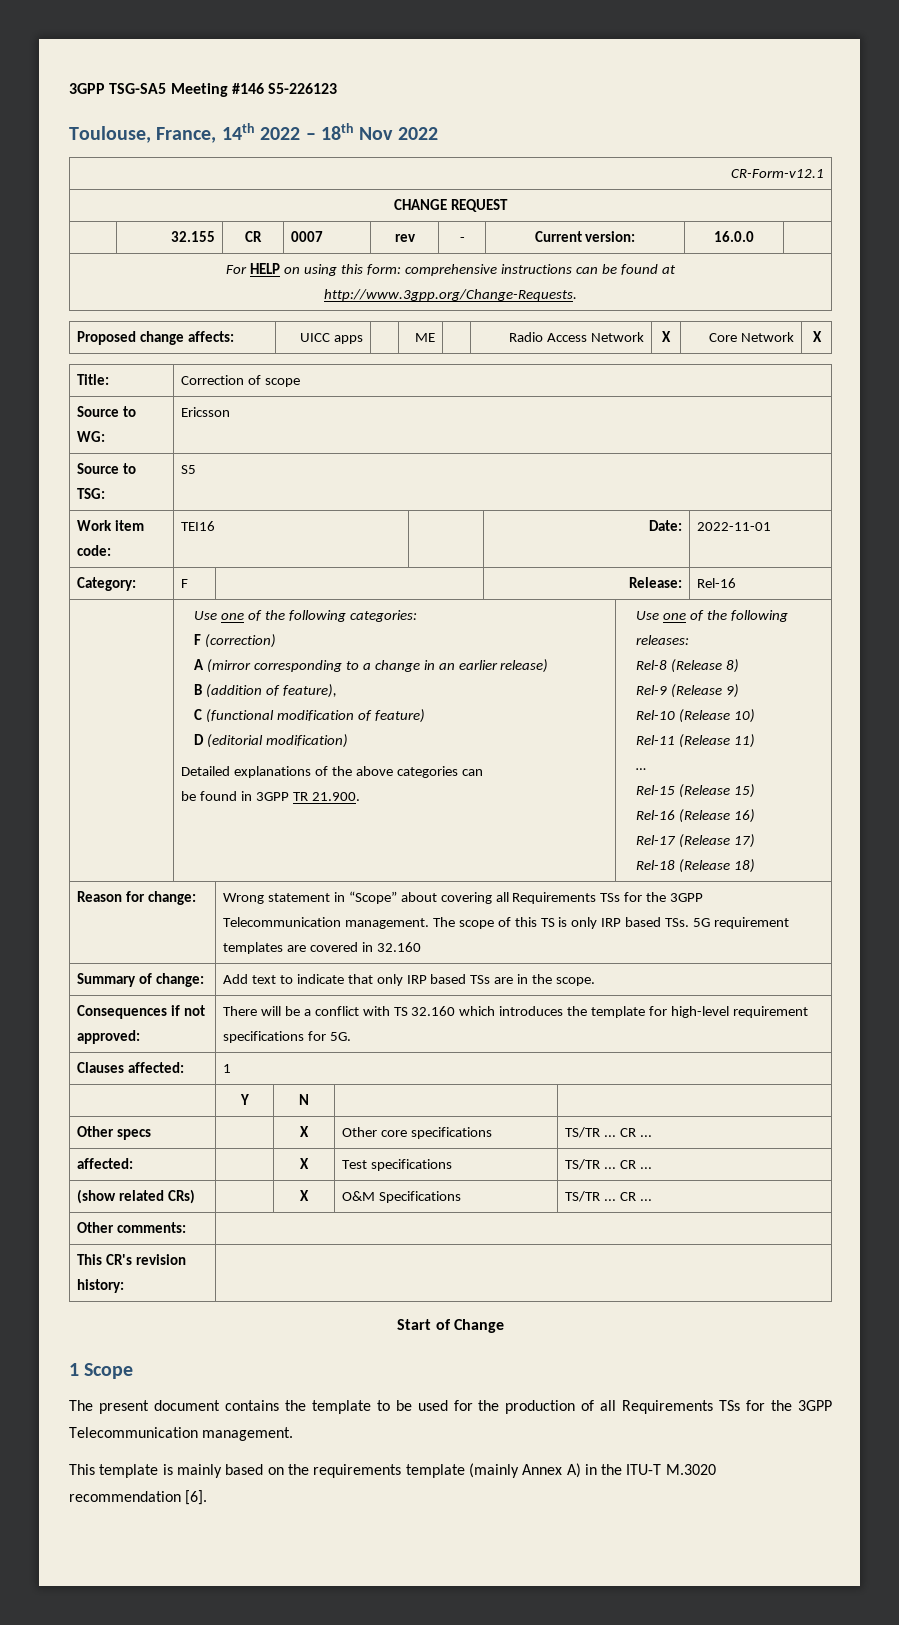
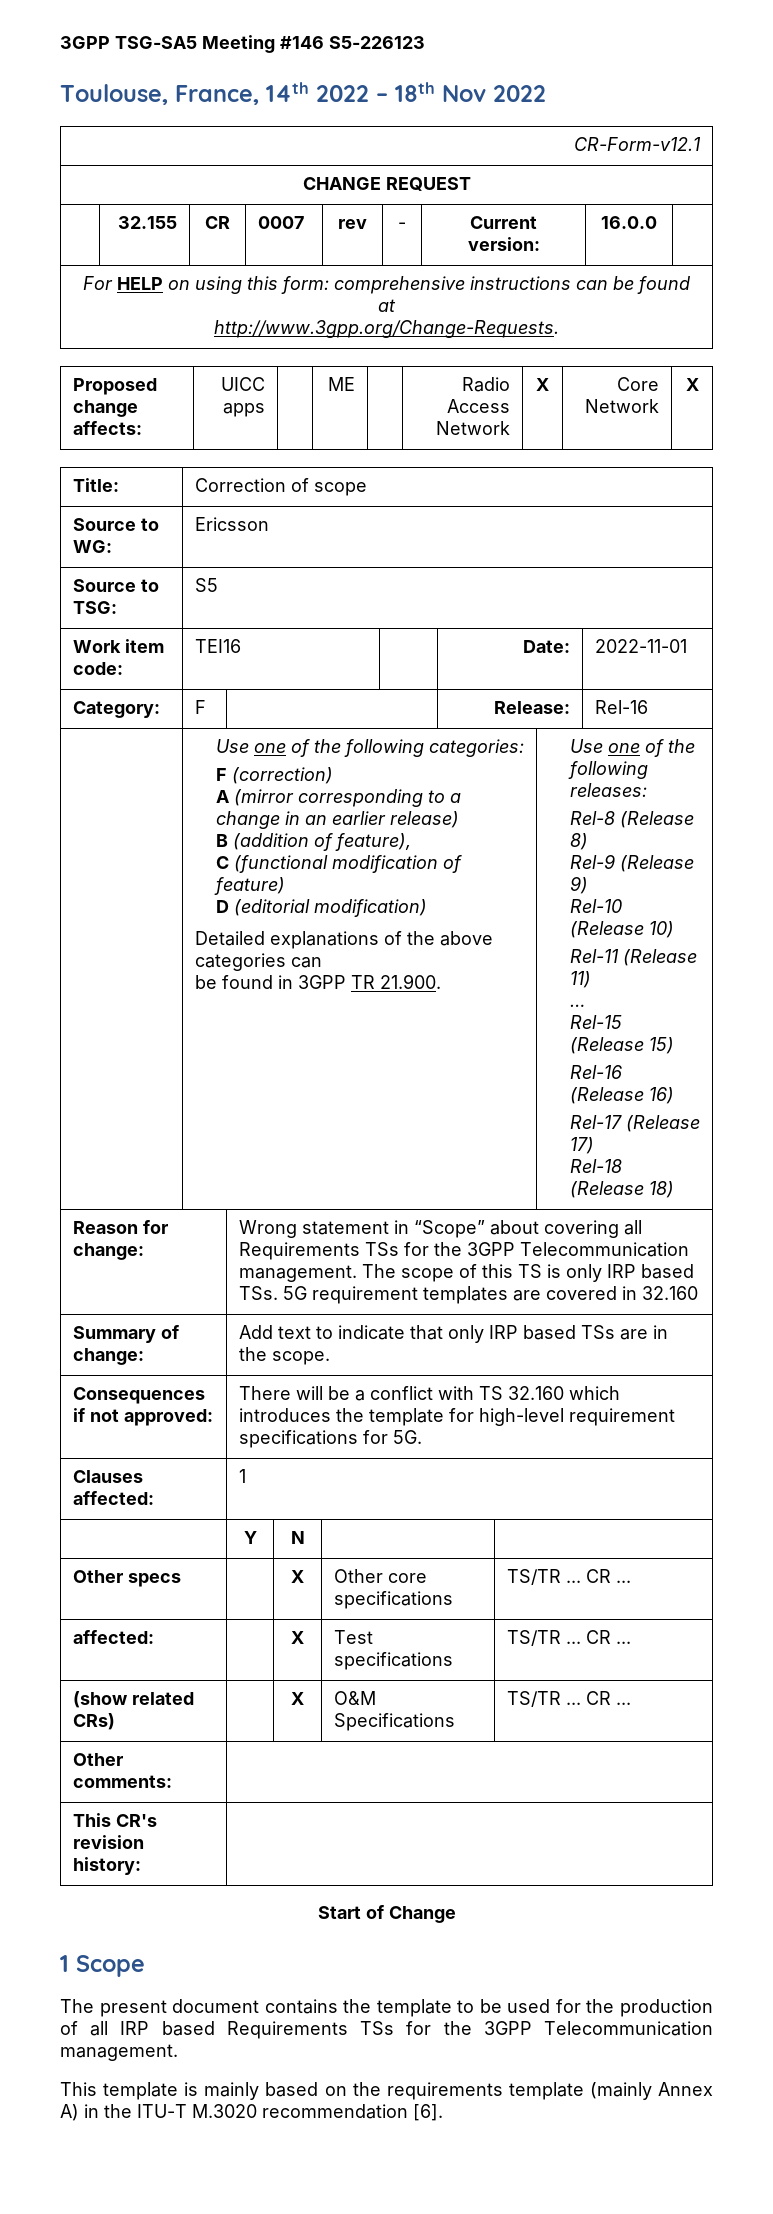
- The present document contains the template to be used for the production of all Requirements TSs for the 3GPP Telecommunication management.
+ The present document contains the template to be used for the production of all IRP based Requirements TSs for the 3GPP Telecommunication management.

